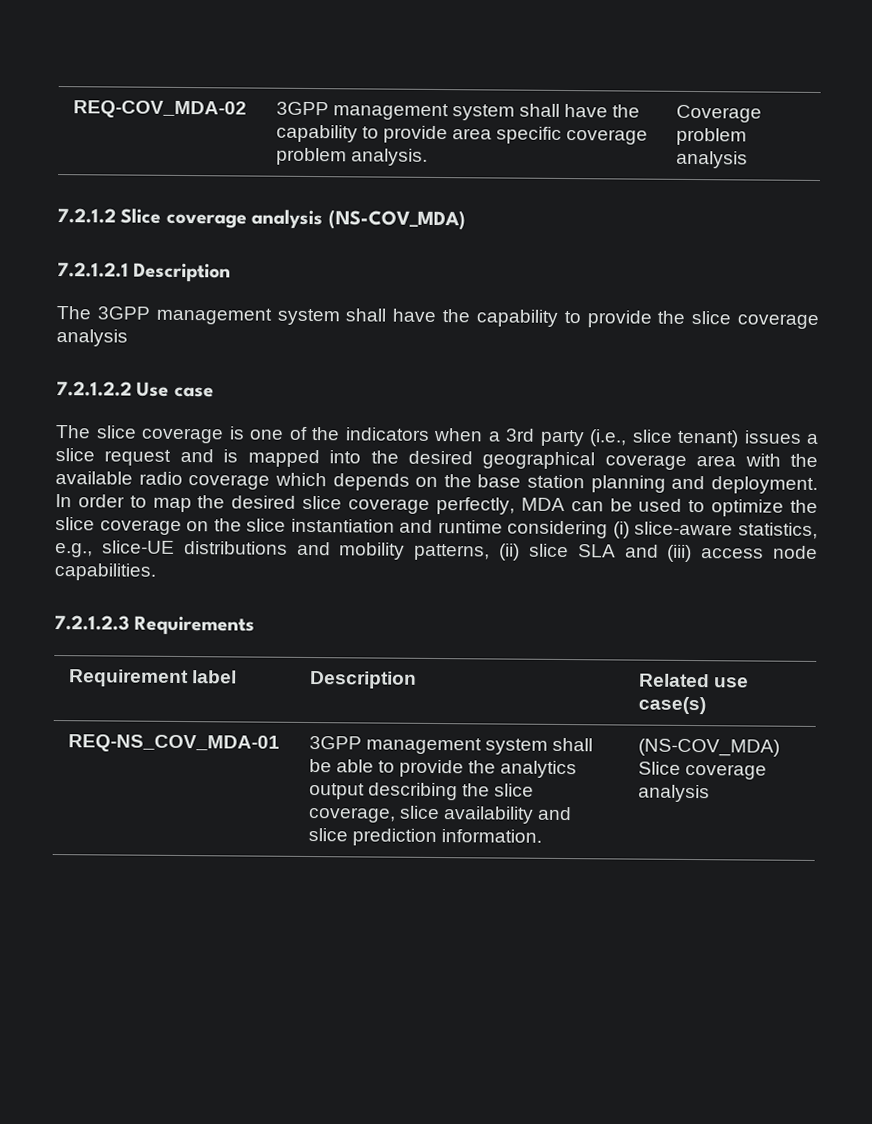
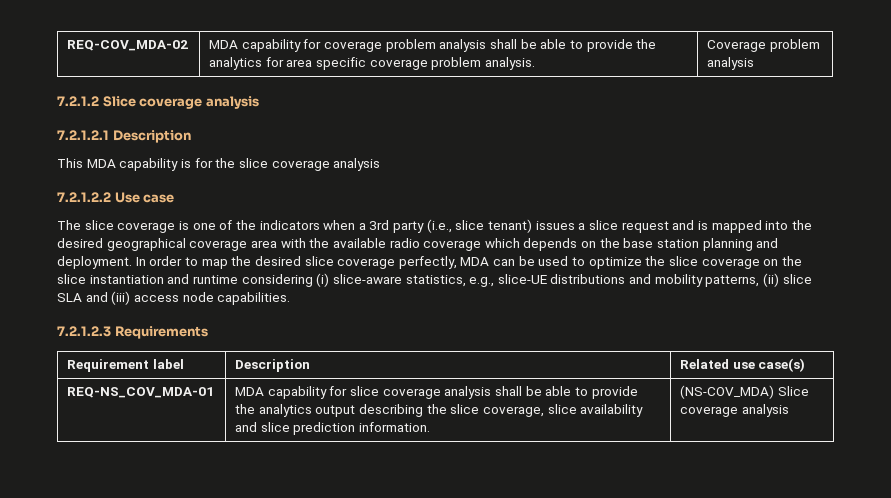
- REQ-COV_MDA-02 | 3GPP management system shall have the capability to provide area specific coverage problem analysis. | Coverage problem analysis
+ REQ-COV_MDA-02 | MDA capability for coverage problem analysis shall be able to provide the analytics for area specific coverage problem analysis. | Coverage problem analysis
- 7.2.1.2 Slice coverage analysis (NS-COV_MDA)
+ 7.2.1.2 Slice coverage analysis
- The 3GPP management system shall have the capability to provide the slice coverage analysis
+ This MDA capability is for the slice coverage analysis
- REQ-NS_COV_MDA-01 | 3GPP management system shall be able to provide the analytics output describing the slice coverage, slice availability and slice prediction information. | (NS-COV_MDA) Slice coverage analysis
+ REQ-NS_COV_MDA-01 | MDA capability for slice coverage analysis shall be able to provide the analytics output describing the slice coverage, slice availability and slice prediction information. | (NS-COV_MDA) Slice coverage analysis

